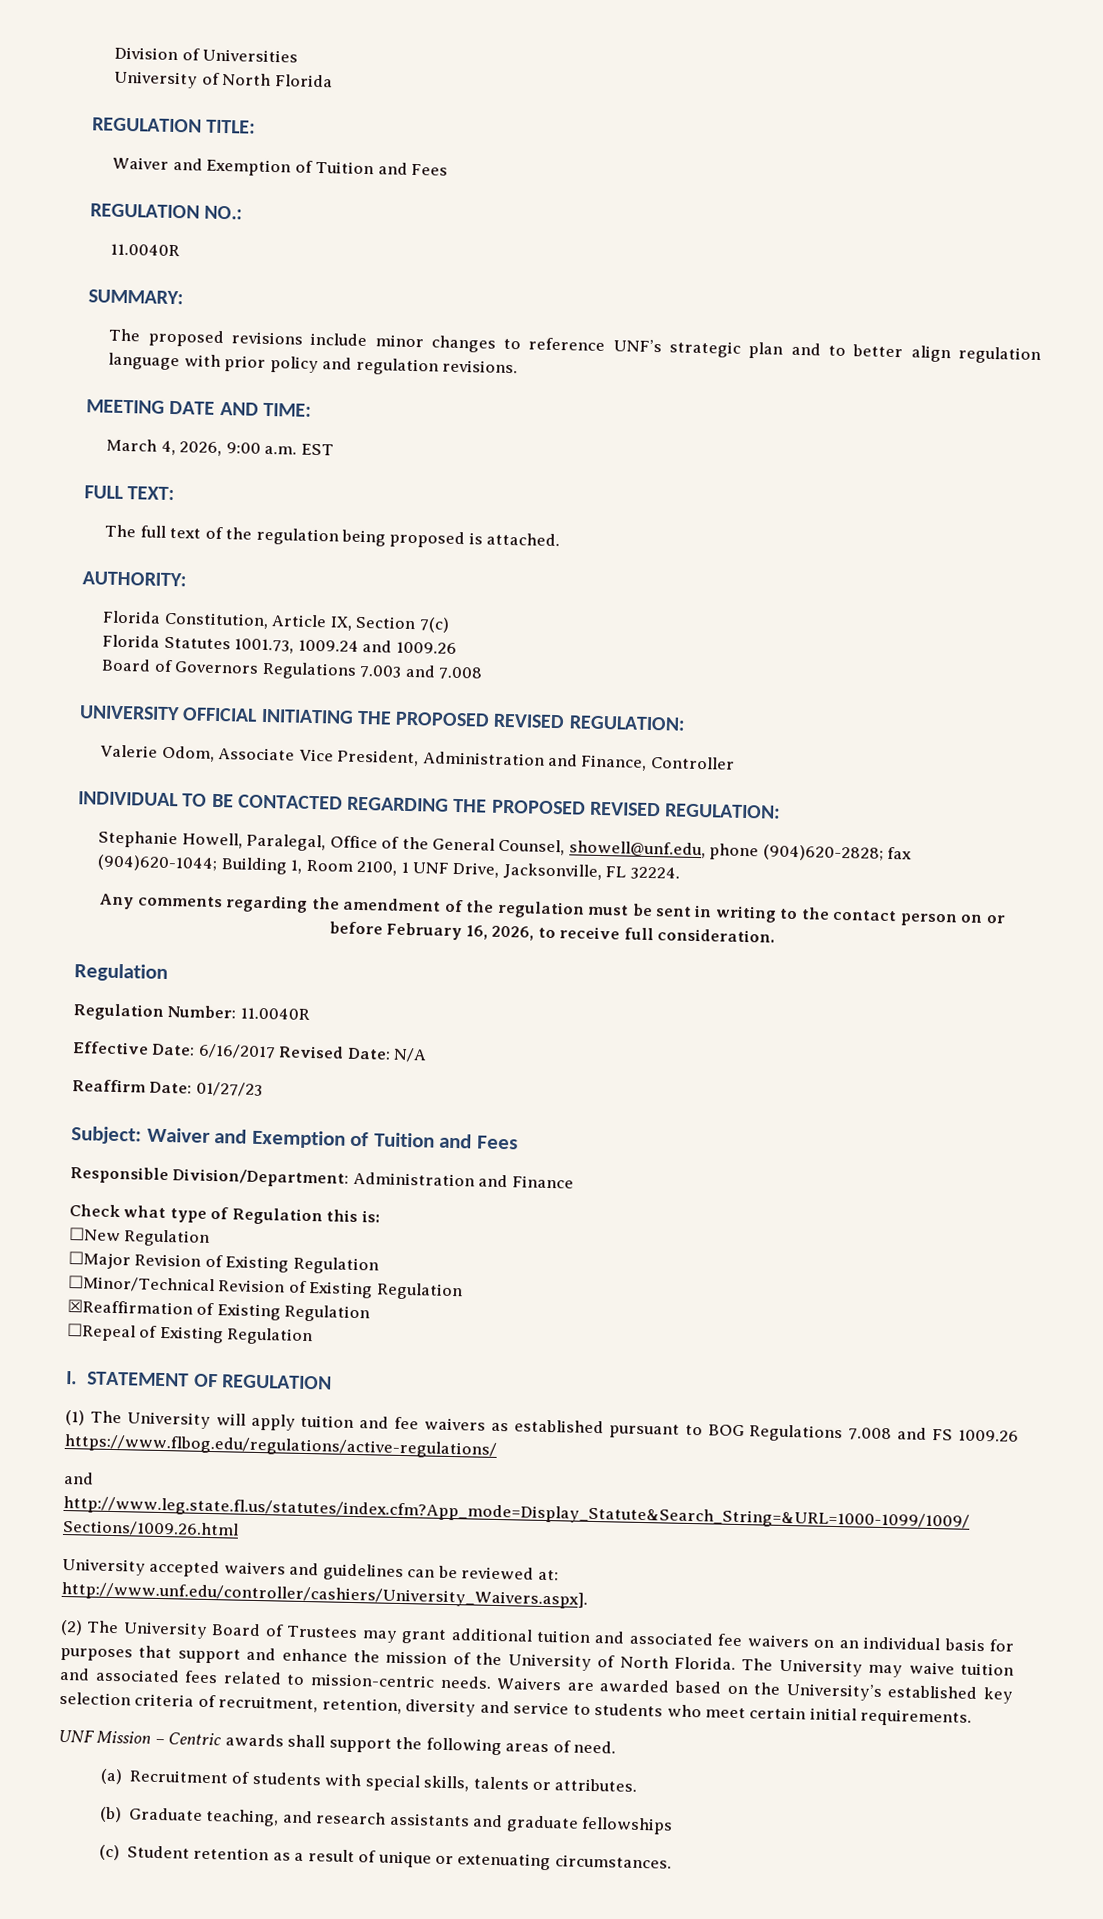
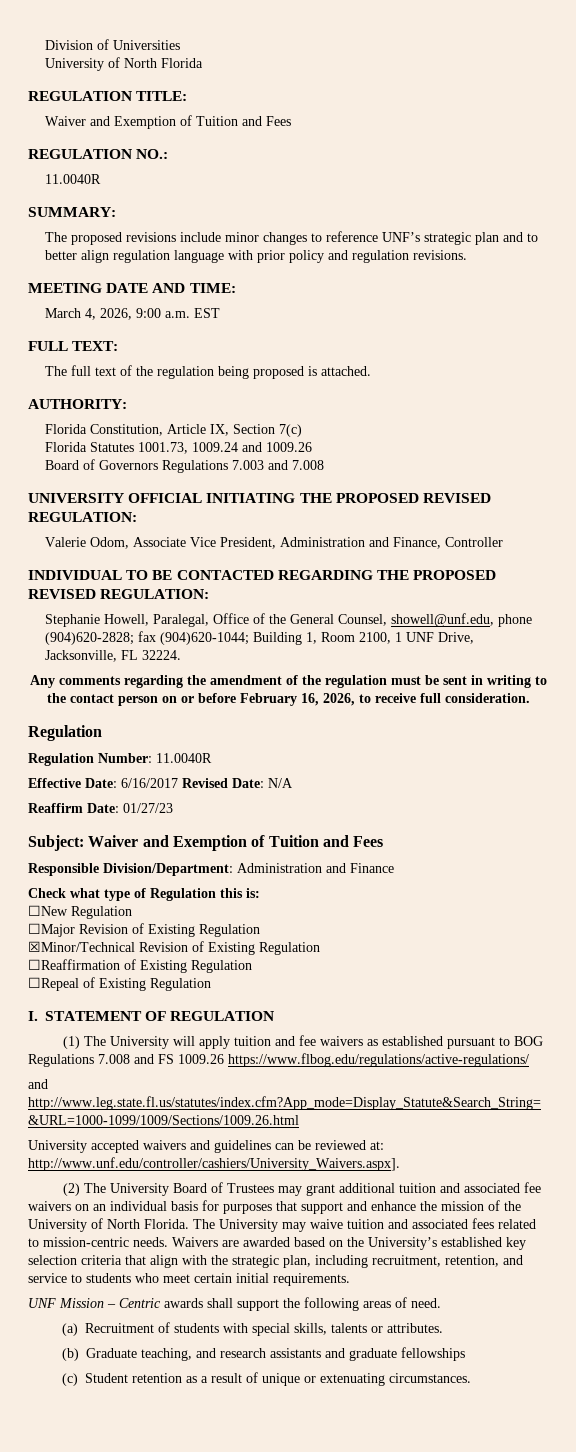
- ☐Minor/Technical Revision of Existing Regulation
- ☒Reaffirmation of Existing Regulation
+ ☒Minor/Technical Revision of Existing Regulation
+ ☐Reaffirmation of Existing Regulation
- Waivers are awarded based on the University’s established key selection criteria of recruitment, retention, diversity and service to students who meet certain initial requirements.
+ Waivers are awarded based on the University’s established key selection criteria that align with the strategic plan, including recruitment, retention, and service to students who meet certain initial requirements.

